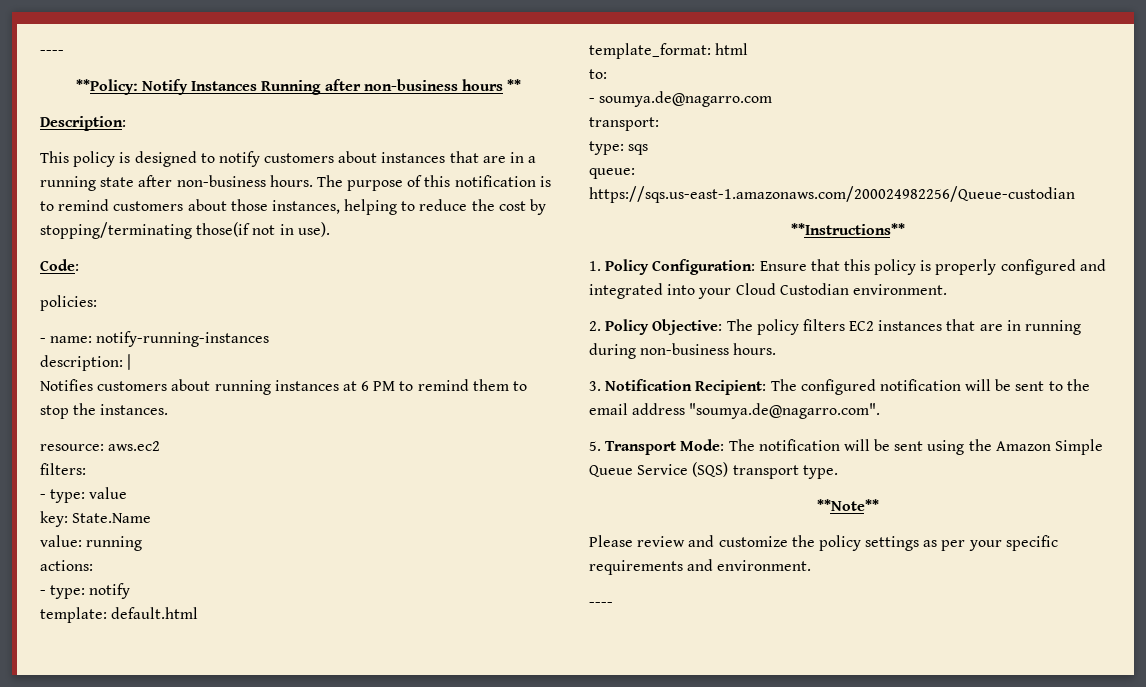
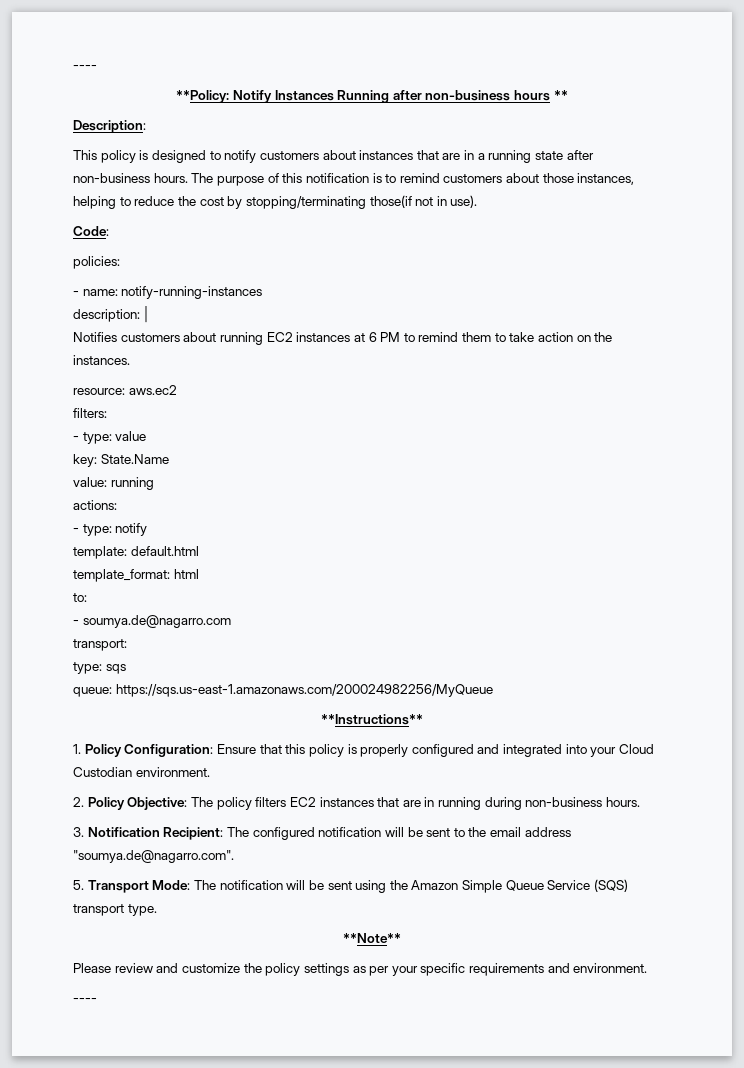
- Notifies customers about running instances at 6 PM to remind them to stop the instances.
+ Notifies customers about running EC2 instances at 6 PM to remind them to take action on the instances.
- queue: https://sqs.us-east-1.amazonaws.com/200024982256/Queue-custodian
+ queue: https://sqs.us-east-1.amazonaws.com/200024982256/MyQueue

